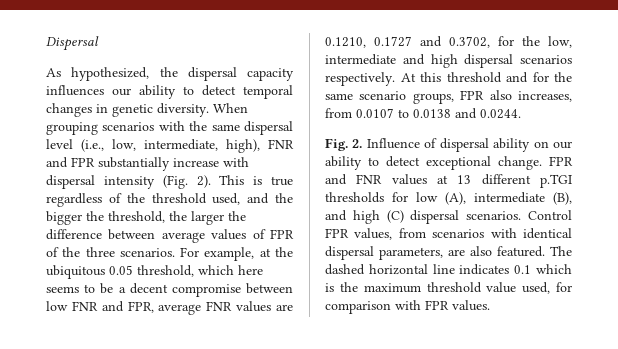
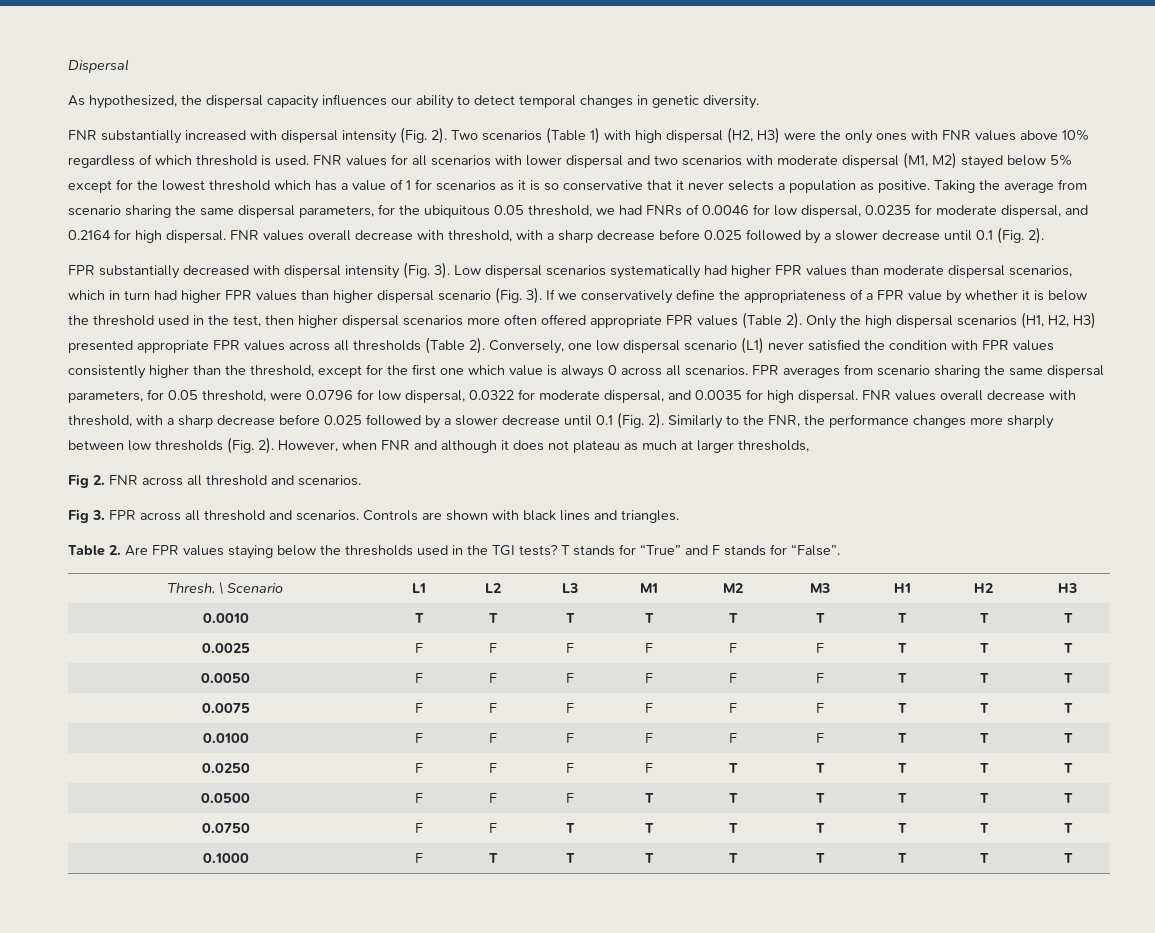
- As hypothesized, the dispersal capacity influences our ability to detect temporal changes in genetic diversity. When grouping scenarios with the same dispersal level (i.e., low, intermediate, high), FNR and FPR substantially increase with dispersal intensity (Fig. 2).
+ As hypothesized, the dispersal capacity influences our ability to detect temporal changes in genetic diversity.
+ FNR substantially increased with dispersal intensity (Fig. 2).
- This is true regardless of the threshold used, and the bigger the threshold, the larger the difference between average values of FPR of the three scenarios. For example, at the ubiquitous 0.05 threshold, which here seems to be a decent compromise between low FNR and FPR, average FNR values are 0.1210, 0.1727 and 0.3702, for the low, intermediate and high dispersal scenarios respectively. At this threshold and for the same scenario groups, FPR also increases, from 0.0107 to 0.0138 and 0.0244.
- Fig. 2. Influence of dispersal ability on our ability to detect exceptional change. FPR and FNR values at 13 different p.TGI thresholds for low (A), intermediate (B), and high (C) dispersal scenarios. Control FPR values, from scenarios with identical dispersal parameters, are also featured. The dashed horizontal line indicates 0.1 which is the maximum threshold value used, for comparison with FPR values.
+ Two scenarios (Table 1) with high dispersal (H2, H3) were the only ones with FNR values above 10% regardless of which threshold is used. FNR values for all scenarios with lower dispersal and two scenarios with moderate dispersal (M1, M2) stayed below 5% except for the lowest threshold which has a value of 1 for scenarios as it is so conservative that it never selects a population as positive. Taking the average from scenario sharing the same dispersal parameters, for the ubiquitous 0.05 threshold, we had FNRs of 0.0046 for low dispersal, 0.0235 for moderate dispersal, and 0.2164 for high dispersal. FNR values overall decrease with threshold, with a sharp decrease before 0.025 followed by a slower decrease until 0.1 (Fig. 2).
+ FPR substantially decreased with dispersal intensity (Fig. 3). Low dispersal scenarios systematically had higher FPR values than moderate dispersal scenarios, which in turn had higher FPR values than higher dispersal scenario (Fig. 3). If we conservatively define the appropriateness of a FPR value by whether it is below the threshold used in the test, then higher dispersal scenarios more often offered appropriate FPR values (Table 2). Only the high dispersal scenarios (H1, H2, H3) presented appropriate FPR values across all thresholds (Table 2). Conversely, one low dispersal scenario (L1) never satisfied the condition with FPR values consistently higher than the threshold, except for the first one which value is always 0 across all scenarios. FPR averages from scenario sharing the same dispersal parameters, for 0.05 threshold, were 0.0796 for low dispersal, 0.0322 for moderate dispersal, and 0.0035 for high dispersal. FNR values overall decrease with threshold, with a sharp decrease before 0.025 followed by a slower decrease until 0.1 (Fig. 2). Similarly to the FNR, the performance changes more sharply between low thresholds (Fig. 2). However, when FNR and although it does not plateau as much at larger thresholds,
+ Fig 2. FNR across all threshold and scenarios.
+ Fig 3. FPR across all threshold and scenarios. Controls are shown with black lines and triangles.
+ Table 2. Are FPR values staying below the thresholds used in the TGI tests? T stands for “True” and F stands for “False”.
+ Thresh. \ Scenario | L1 | L2 | L3 | M1 | M2 | M3 | H1 | H2 | H3
+ 0.0010 | T | T | T | T | T | T | T | T | T
+ 0.0025 | F | F | F | F | F | F | T | T | T
+ 0.0050 | F | F | F | F | F | F | T | T | T
+ 0.0075 | F | F | F | F | F | F | T | T | T
+ 0.0100 | F | F | F | F | F | F | T | T | T
+ 0.0250 | F | F | F | F | T | T | T | T | T
+ 0.0500 | F | F | F | T | T | T | T | T | T
+ 0.0750 | F | F | T | T | T | T | T | T | T
+ 0.1000 | F | T | T | T | T | T | T | T | T

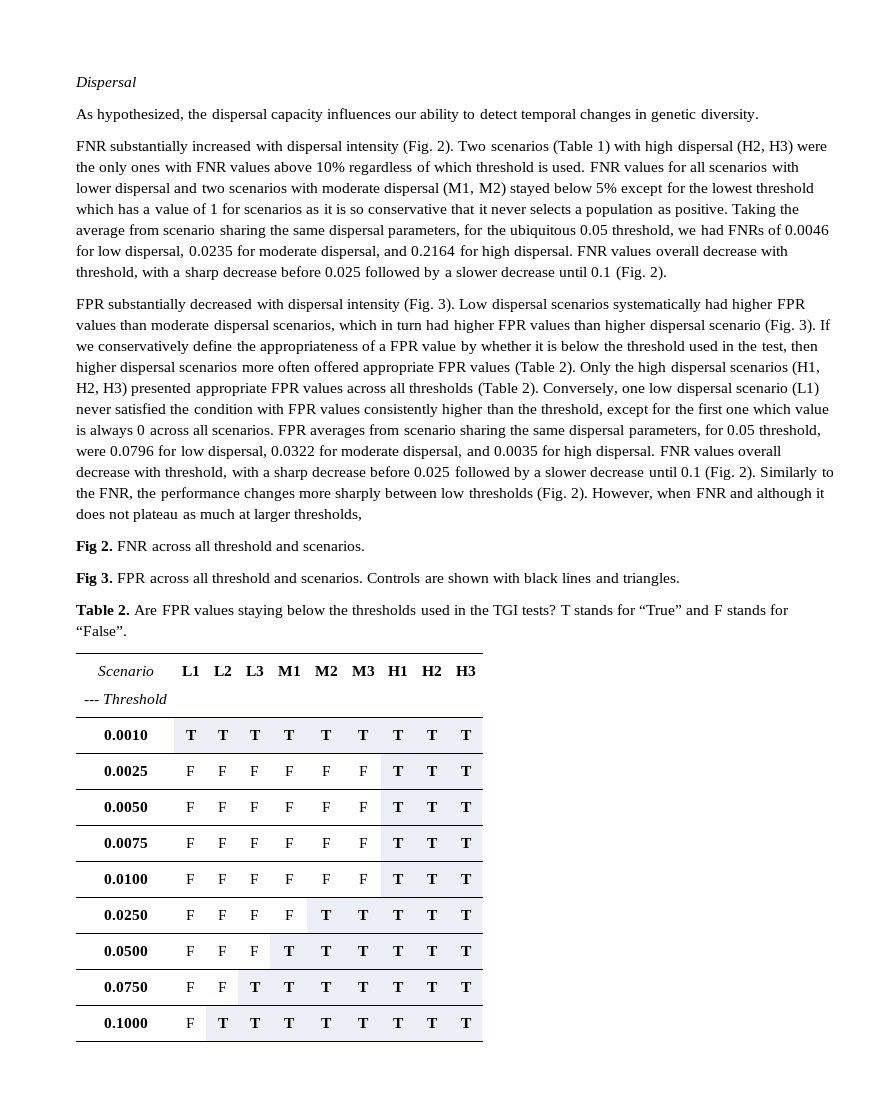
- Thresh. \ Scenario | L1 | L2 | L3 | M1 | M2 | M3 | H1 | H2 | H3
+ Scenario
+ --- Threshold | L1 | L2 | L3 | M1 | M2 | M3 | H1 | H2 | H3

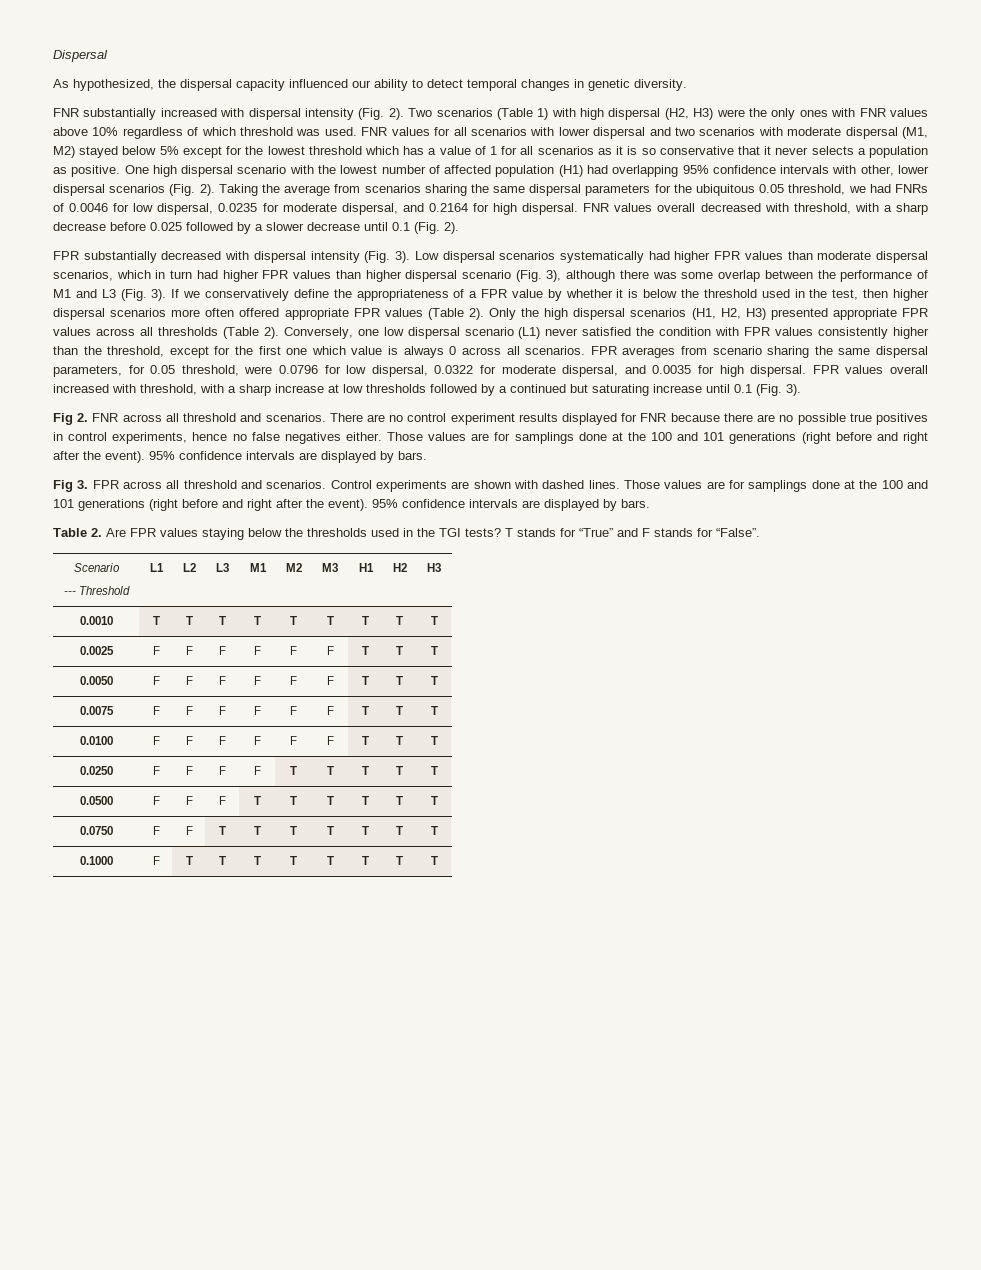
- As hypothesized, the dispersal capacity influences our ability to detect temporal changes in genetic diversity.
+ As hypothesized, the dispersal capacity influenced our ability to detect temporal changes in genetic diversity.
- Two scenarios (Table 1) with high dispersal (H2, H3) were the only ones with FNR values above 10% regardless of which threshold is used.
+ Two scenarios (Table 1) with high dispersal (H2, H3) were the only ones with FNR values above 10% regardless of which threshold was used.
- FNR values for all scenarios with lower dispersal and two scenarios with moderate dispersal (M1, M2) stayed below 5% except for the lowest threshold which has a value of 1 for scenarios as it is so conservative that it never selects a population as positive.
+ FNR values for all scenarios with lower dispersal and two scenarios with moderate dispersal (M1, M2) stayed below 5% except for the lowest threshold which has a value of 1 for all scenarios as it is so conservative that it never selects a population as positive.
+ One high dispersal scenario with the lowest number of affected population (H1) had overlapping 95% confidence intervals with other, lower dispersal scenarios (Fig. 2).
- Taking the average from scenario sharing the same dispersal parameters, for the ubiquitous 0.05 threshold, we had FNRs of 0.0046 for low dispersal, 0.0235 for moderate dispersal, and 0.2164 for high dispersal. FNR values overall decrease with threshold, with a sharp decrease before 0.025 followed by a slower decrease until 0.1 (Fig. 2).
+ Taking the average from scenarios sharing the same dispersal parameters for the ubiquitous 0.05 threshold, we had FNRs of 0.0046 for low dispersal, 0.0235 for moderate dispersal, and 0.2164 for high dispersal. FNR values overall decreased with threshold, with a sharp decrease before 0.025 followed by a slower decrease until 0.1 (Fig. 2).
- Low dispersal scenarios systematically had higher FPR values than moderate dispersal scenarios, which in turn had higher FPR values than higher dispersal scenario (Fig. 3).
+ Low dispersal scenarios systematically had higher FPR values than moderate dispersal scenarios, which in turn had higher FPR values than higher dispersal scenario (Fig. 3), although there was some overlap between the performance of M1 and L3 (Fig. 3).
- FNR values overall decrease with threshold, with a sharp decrease before 0.025 followed by a slower decrease until 0.1 (Fig. 2). Similarly to the FNR, the performance changes more sharply between low thresholds (Fig. 2). However, when FNR and although it does not plateau as much at larger thresholds,
+ FPR values overall increased with threshold, with a sharp increase at low thresholds followed by a continued but saturating increase until 0.1 (Fig. 3).
+ There are no control experiment results displayed for FNR because there are no possible true positives in control experiments, hence no false negatives either. Those values are for samplings done at the 100 and 101 generations (right before and right after the event). 95% confidence intervals are displayed by bars.
- Controls are shown with black lines and triangles.
+ Control experiments are shown with dashed lines. Those values are for samplings done at the 100 and 101 generations (right before and right after the event). 95% confidence intervals are displayed by bars.

